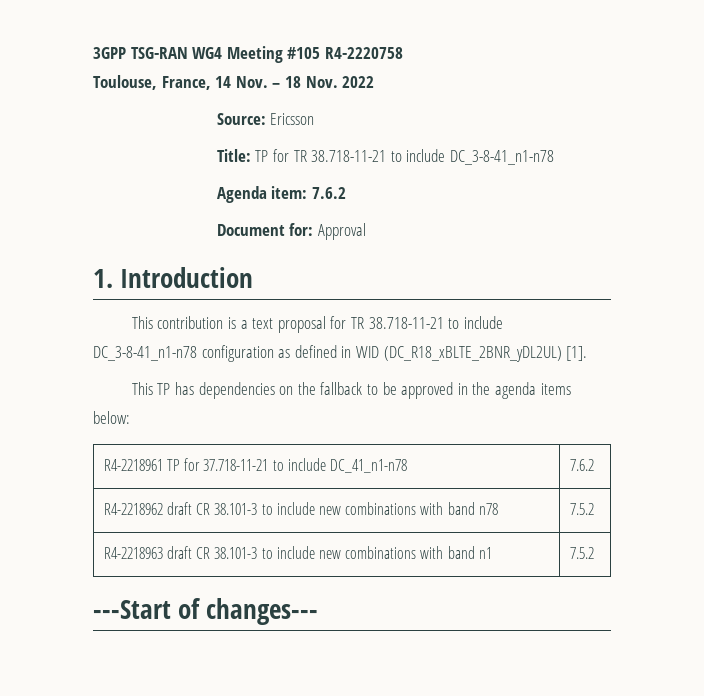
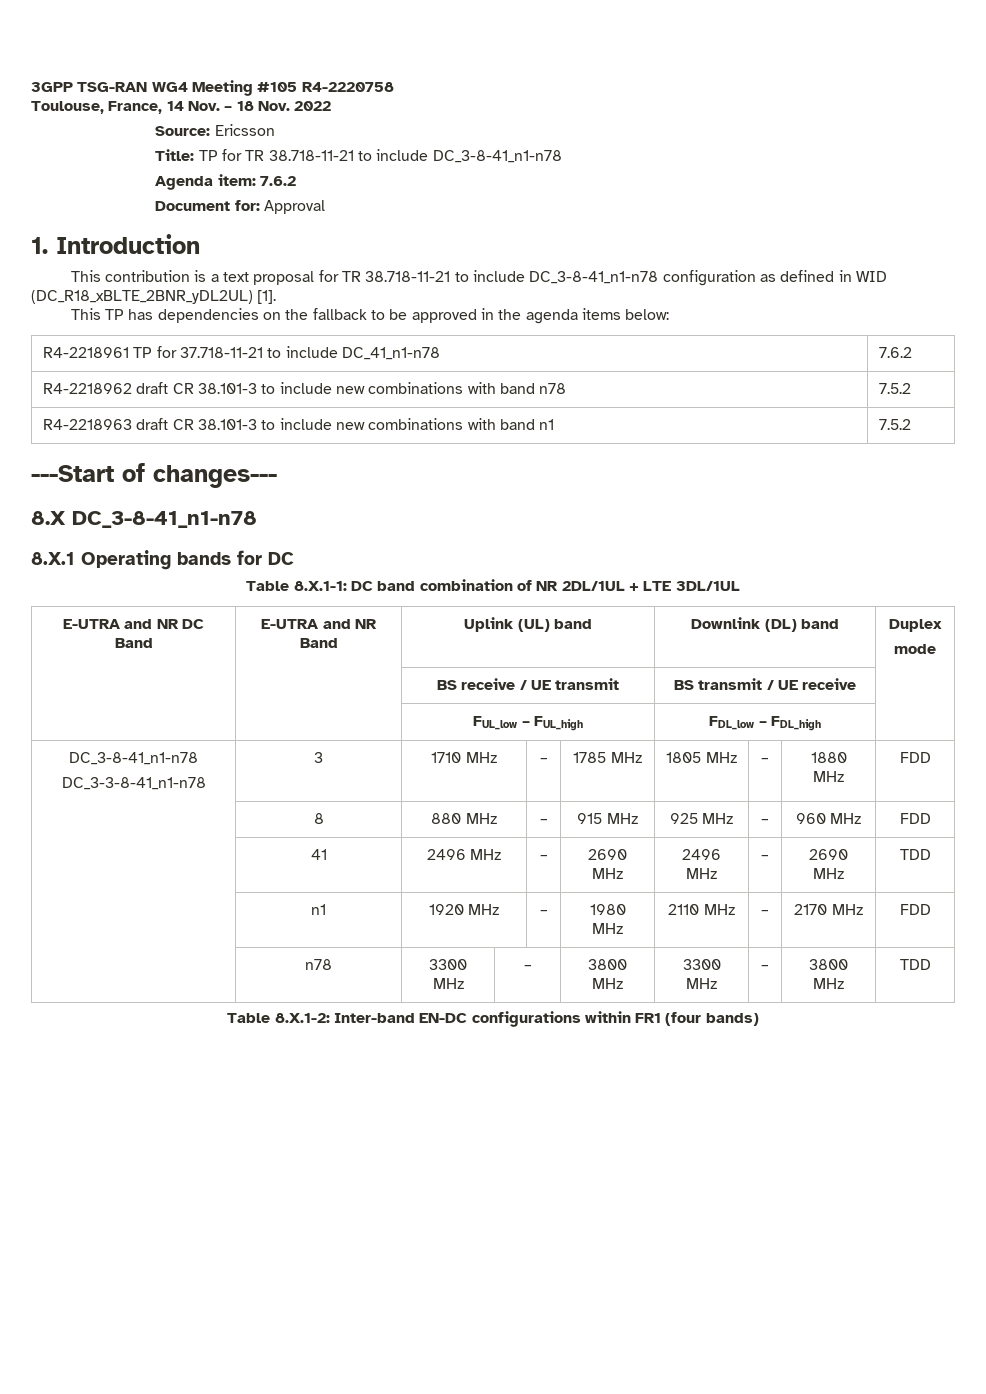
+ 8.X DC_3-8-41_n1-n78
+ 8.X.1 Operating bands for DC
+ Table 8.X.1-1: DC band combination of NR 2DL/1UL + LTE 3DL/1UL
+ E-UTRA and NR DC Band | E-UTRA and NR Band | Uplink (UL) band | Downlink (DL) band | Duplex
+ mode
+ | | BS receive / UE transmit | BS transmit / UE receive |
+ | | FUL_low – FUL_high | FDL_low – FDL_high |
+ DC_3-8-41_n1-n78
+ DC_3-3-8-41_n1-n78 | 3 | 1710 MHz | – | 1785 MHz | 1805 MHz | – | 1880 MHz | FDD
+ | 8 | 880 MHz | – | 915 MHz | 925 MHz | – | 960 MHz | FDD
+ | 41 | 2496 MHz | – | 2690 MHz | 2496 MHz | – | 2690 MHz | TDD
+ | n1 | 1920 MHz | – | 1980 MHz | 2110 MHz | – | 2170 MHz | FDD
+ | n78 | 3300 MHz | – | 3800 MHz | 3300 MHz | – | 3800 MHz | TDD
+ Table 8.X.1-2: Inter-band EN-DC configurations within FR1 (four bands)

